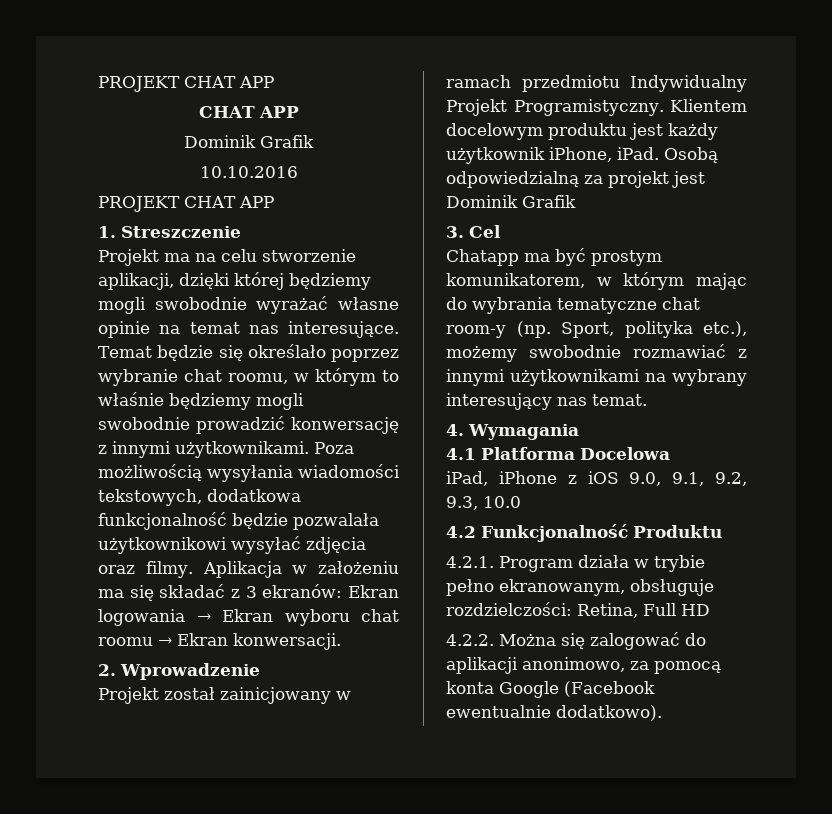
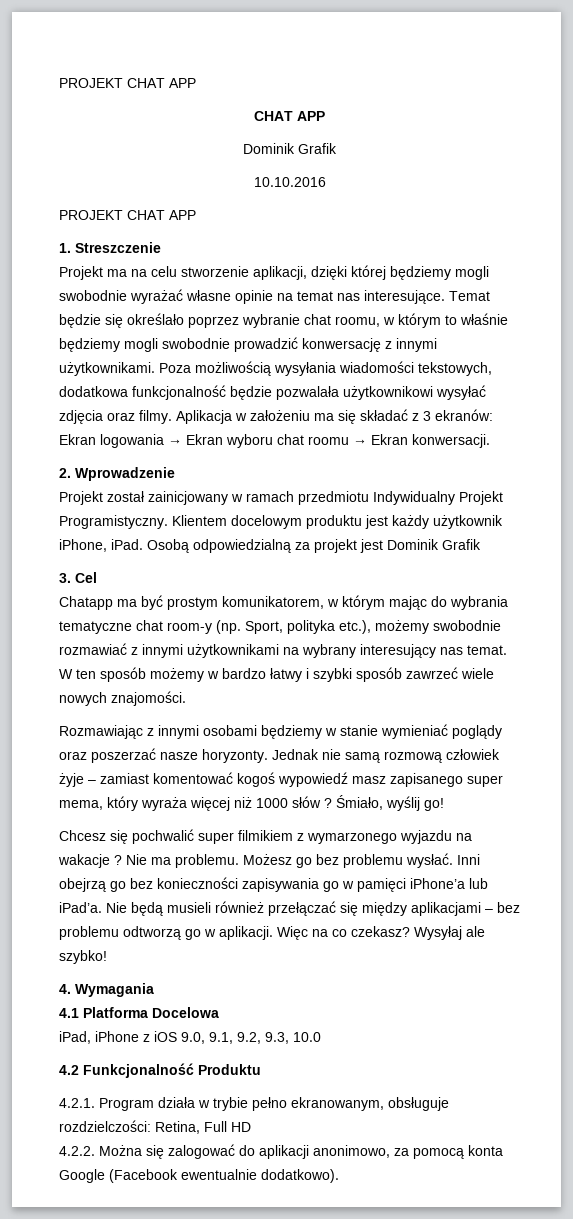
+ W ten sposób możemy w bardzo łatwy i szybki sposób zawrzeć wiele nowych znajomości.
+ Rozmawiając z innymi osobami będziemy w stanie wymieniać poglądy oraz poszerzać nasze horyzonty. Jednak nie samą rozmową człowiek żyje – zamiast komentować kogoś wypowiedź masz zapisanego super mema, który wyraża więcej niż 1000 słów ? Śmiało, wyślij go!
+ Chcesz się pochwalić super filmikiem z wymarzonego wyjazdu na wakacje ? Nie ma problemu. Możesz go bez problemu wysłać. Inni obejrzą go bez konieczności zapisywania go w pamięci iPhone’a lub iPad’a. Nie będą musieli również przełączać się między aplikacjami – bez problemu odtworzą go w aplikacji. Więc na co czekasz? Wysyłaj ale szybko!

